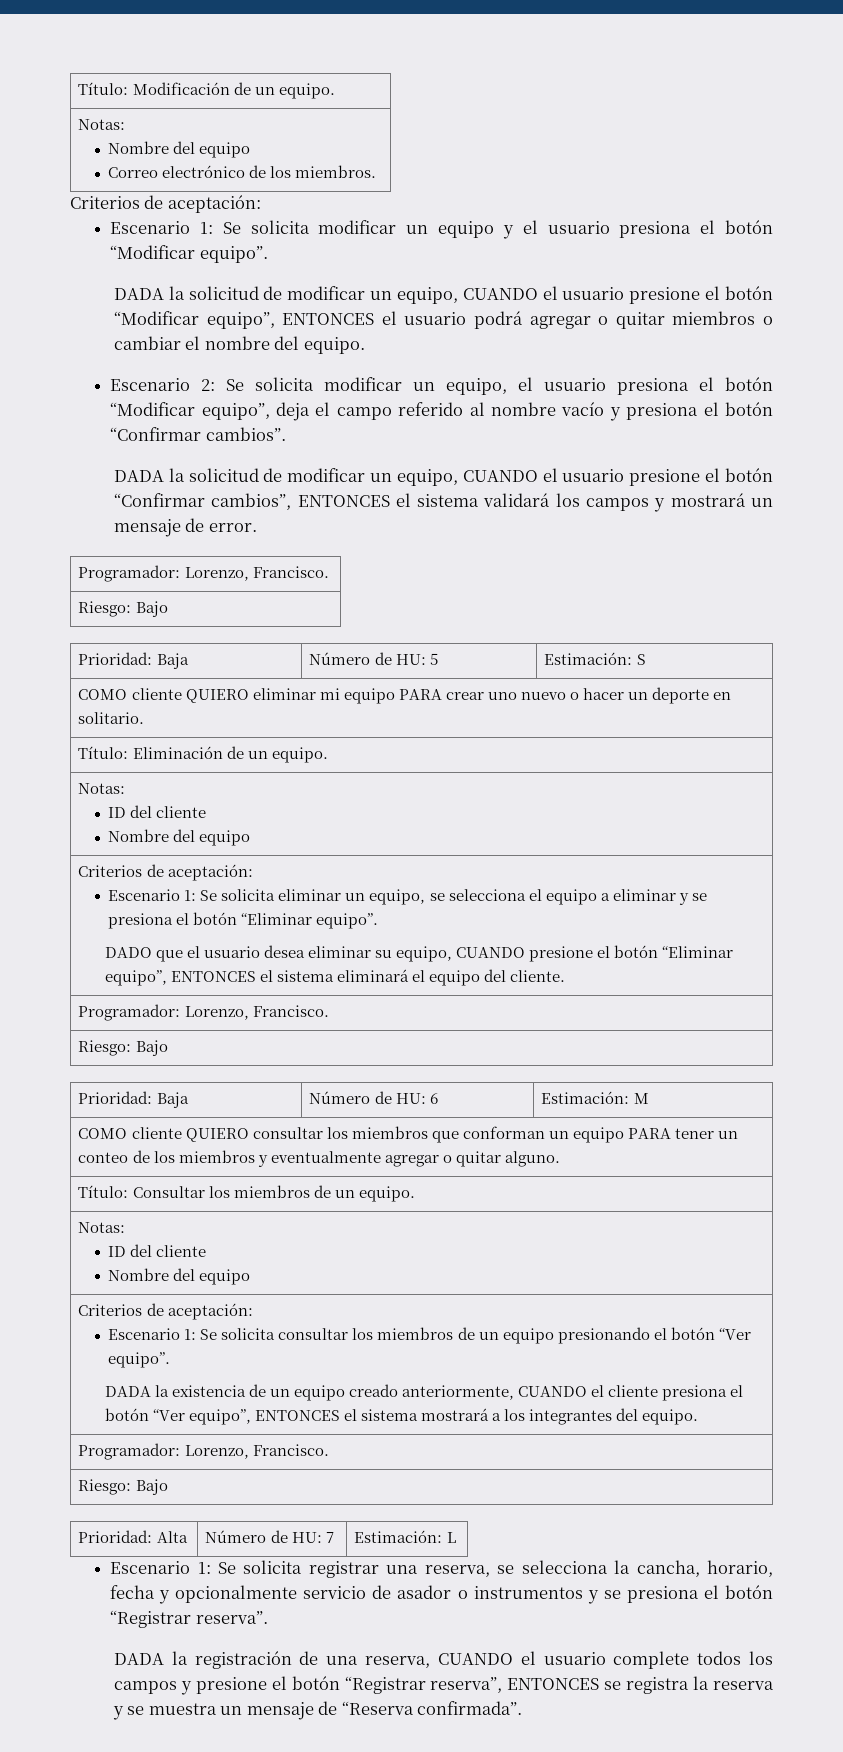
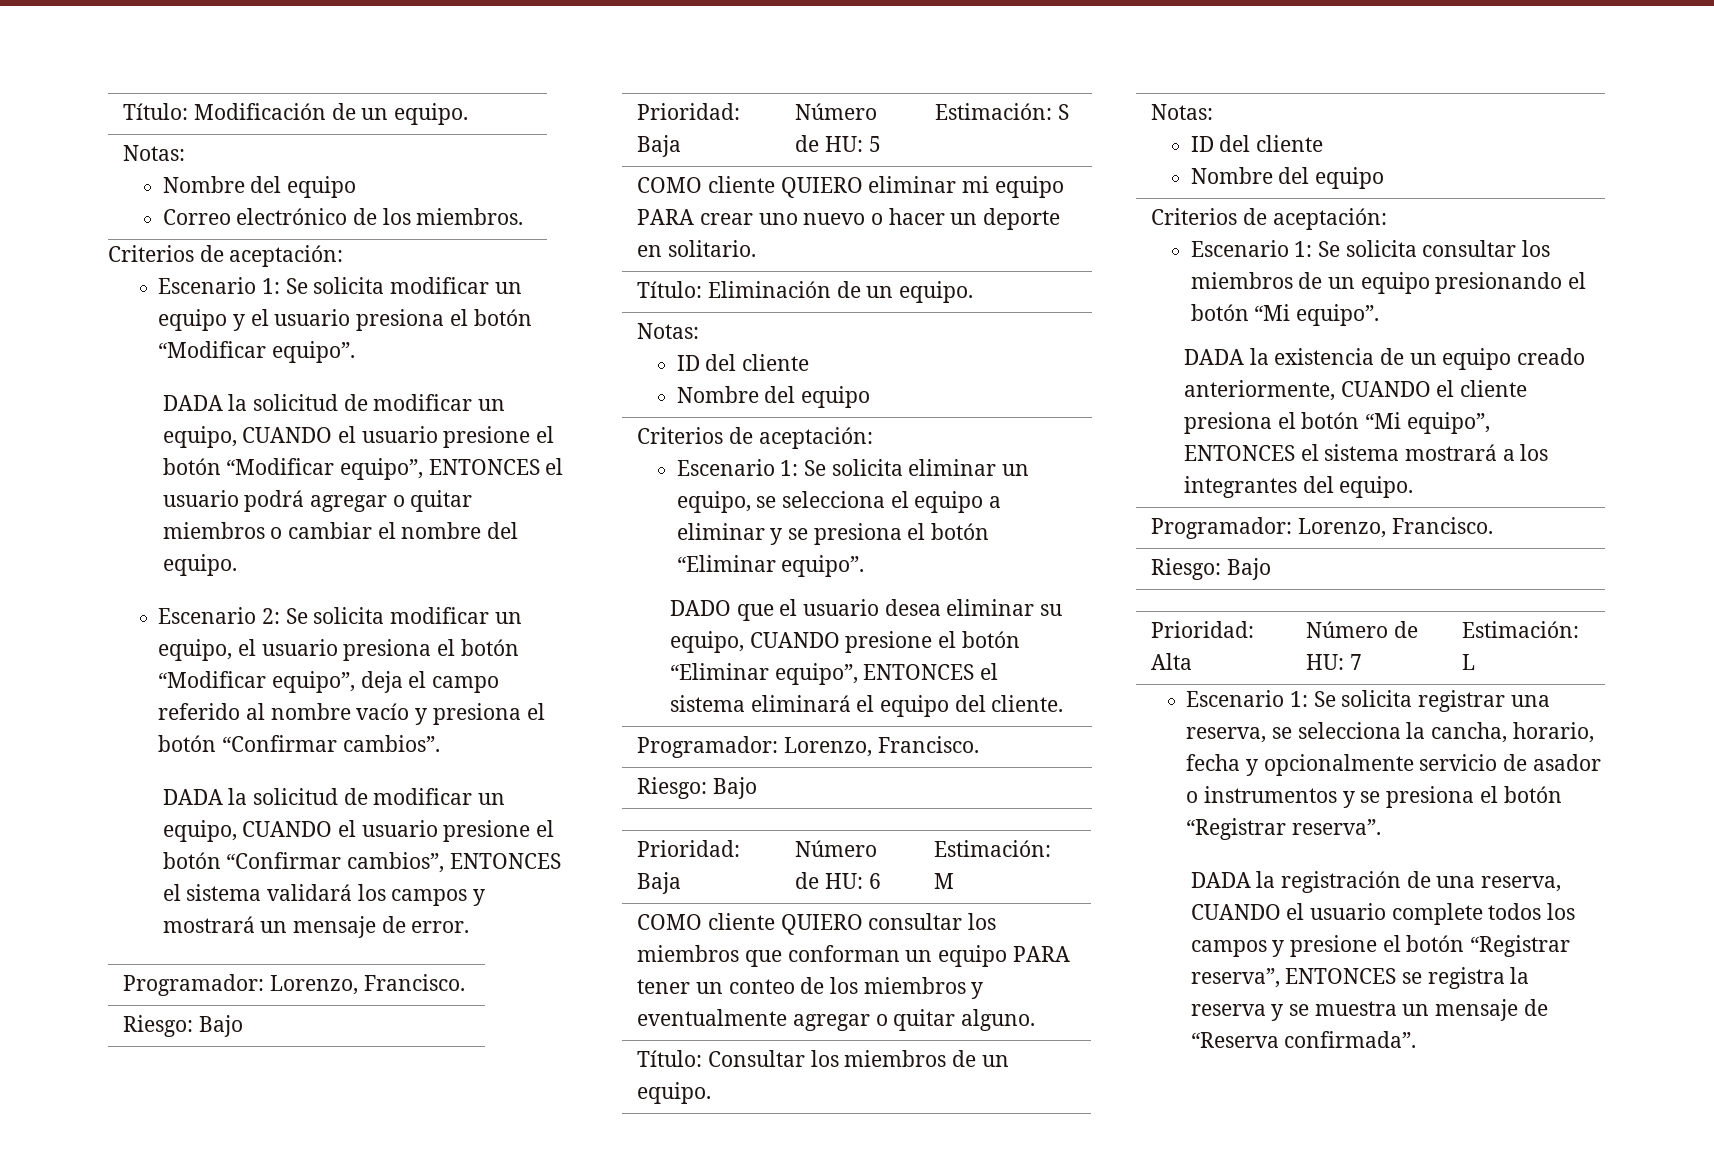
- Escenario 1: Se solicita consultar los miembros de un equipo presionando el botón “Ver equipo”.
+ Escenario 1: Se solicita consultar los miembros de un equipo presionando el botón “Mi equipo”.
- DADA la existencia de un equipo creado anteriormente, CUANDO el cliente presiona el botón “Ver equipo”, ENTONCES el sistema mostrará a los integrantes del equipo.
+ DADA la existencia de un equipo creado anteriormente, CUANDO el cliente presiona el botón “Mi equipo”, ENTONCES el sistema mostrará a los integrantes del equipo.

